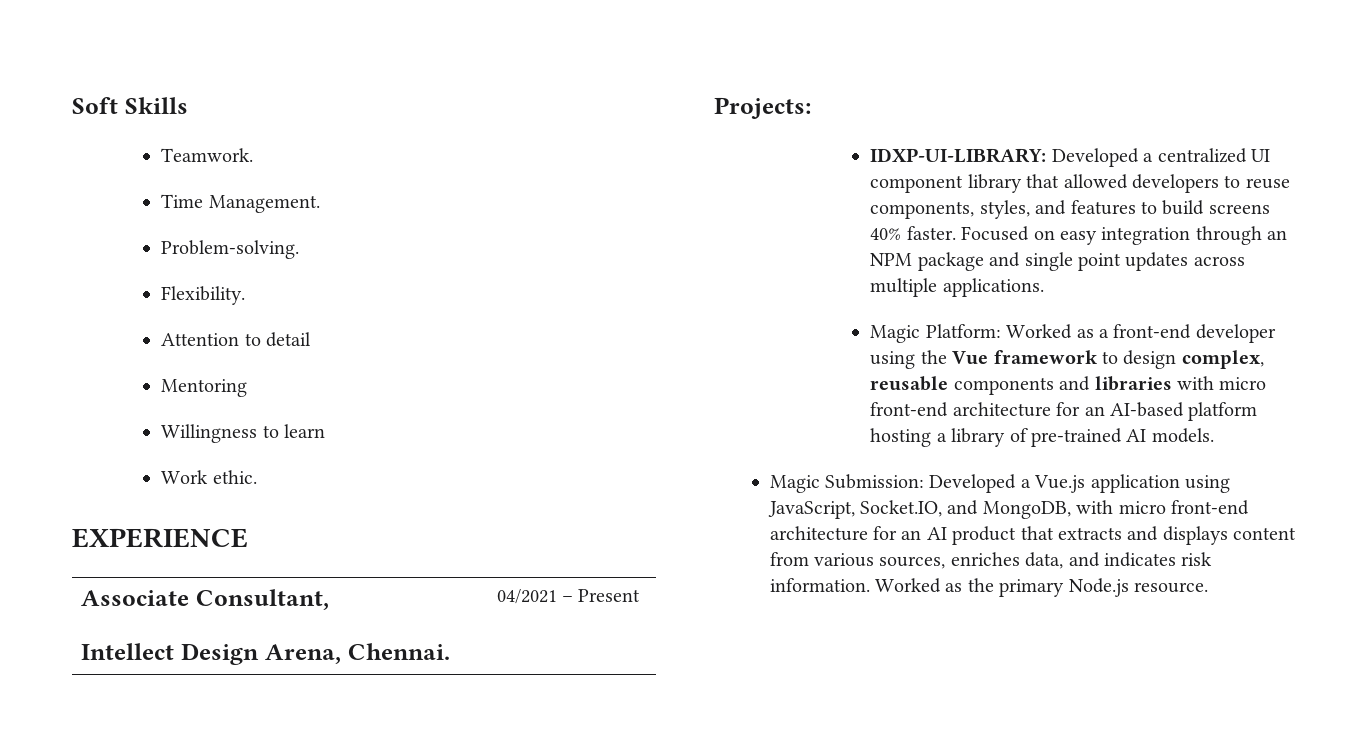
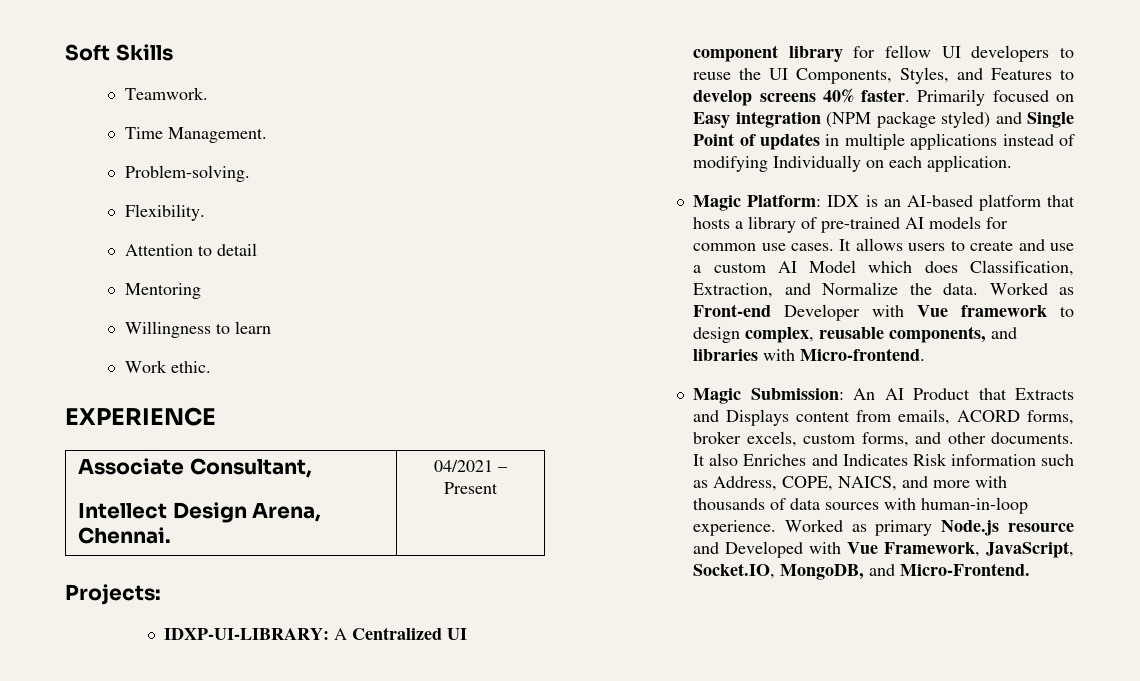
- IDXP-UI-LIBRARY: Developed a centralized UI component library that allowed developers to reuse components, styles, and features to build screens 40% faster. Focused on easy integration through an NPM package and single point updates across multiple applications.
- Magic Platform: Worked as a front-end developer using the Vue framework to design complex, reusable components and libraries with micro front-end architecture for an AI-based platform hosting a library of pre-trained AI models.
- Magic Submission: Developed a Vue.js application using JavaScript, Socket.IO, and MongoDB, with micro front-end architecture for an AI product that extracts and displays content from various sources, enriches data, and indicates risk information. Worked as the primary Node.js resource.
+ IDXP-UI-LIBRARY: A Centralized UI component library for fellow UI developers to reuse the UI Components, Styles, and Features to develop screens 40% faster. Primarily focused on Easy integration (NPM package styled) and Single Point of updates in multiple applications instead of modifying Individually on each application.
+ Magic Platform: IDX is an AI-based platform that hosts a library of pre-trained AI models for common use cases. It allows users to create and use a custom AI Model which does Classification, Extraction, and Normalize the data. Worked as Front-end Developer with Vue framework to design complex, reusable components, and libraries with Micro-frontend.
+ Magic Submission: An AI Product that Extracts and Displays content from emails, ACORD forms, broker excels, custom forms, and other documents. It also Enriches and Indicates Risk information such as Address, COPE, NAICS, and more with thousands of data sources with human-in-loop experience. Worked as primary Node.js resource and Developed with Vue Framework, JavaScript, Socket.IO, MongoDB, and Micro-Frontend.

